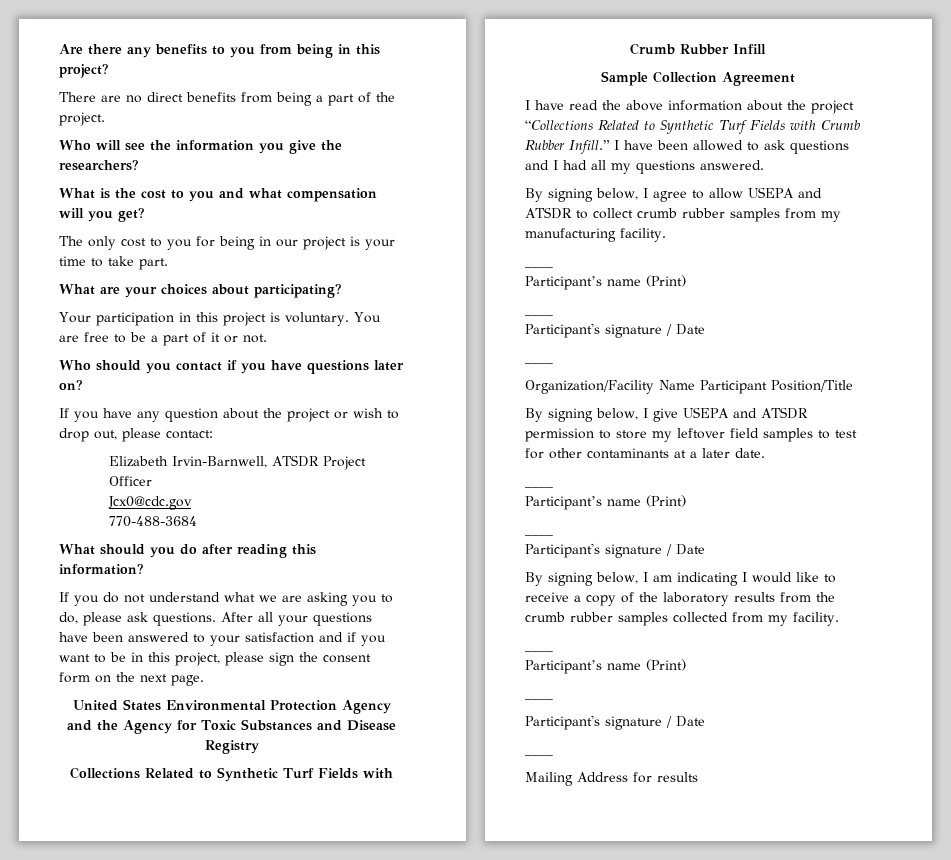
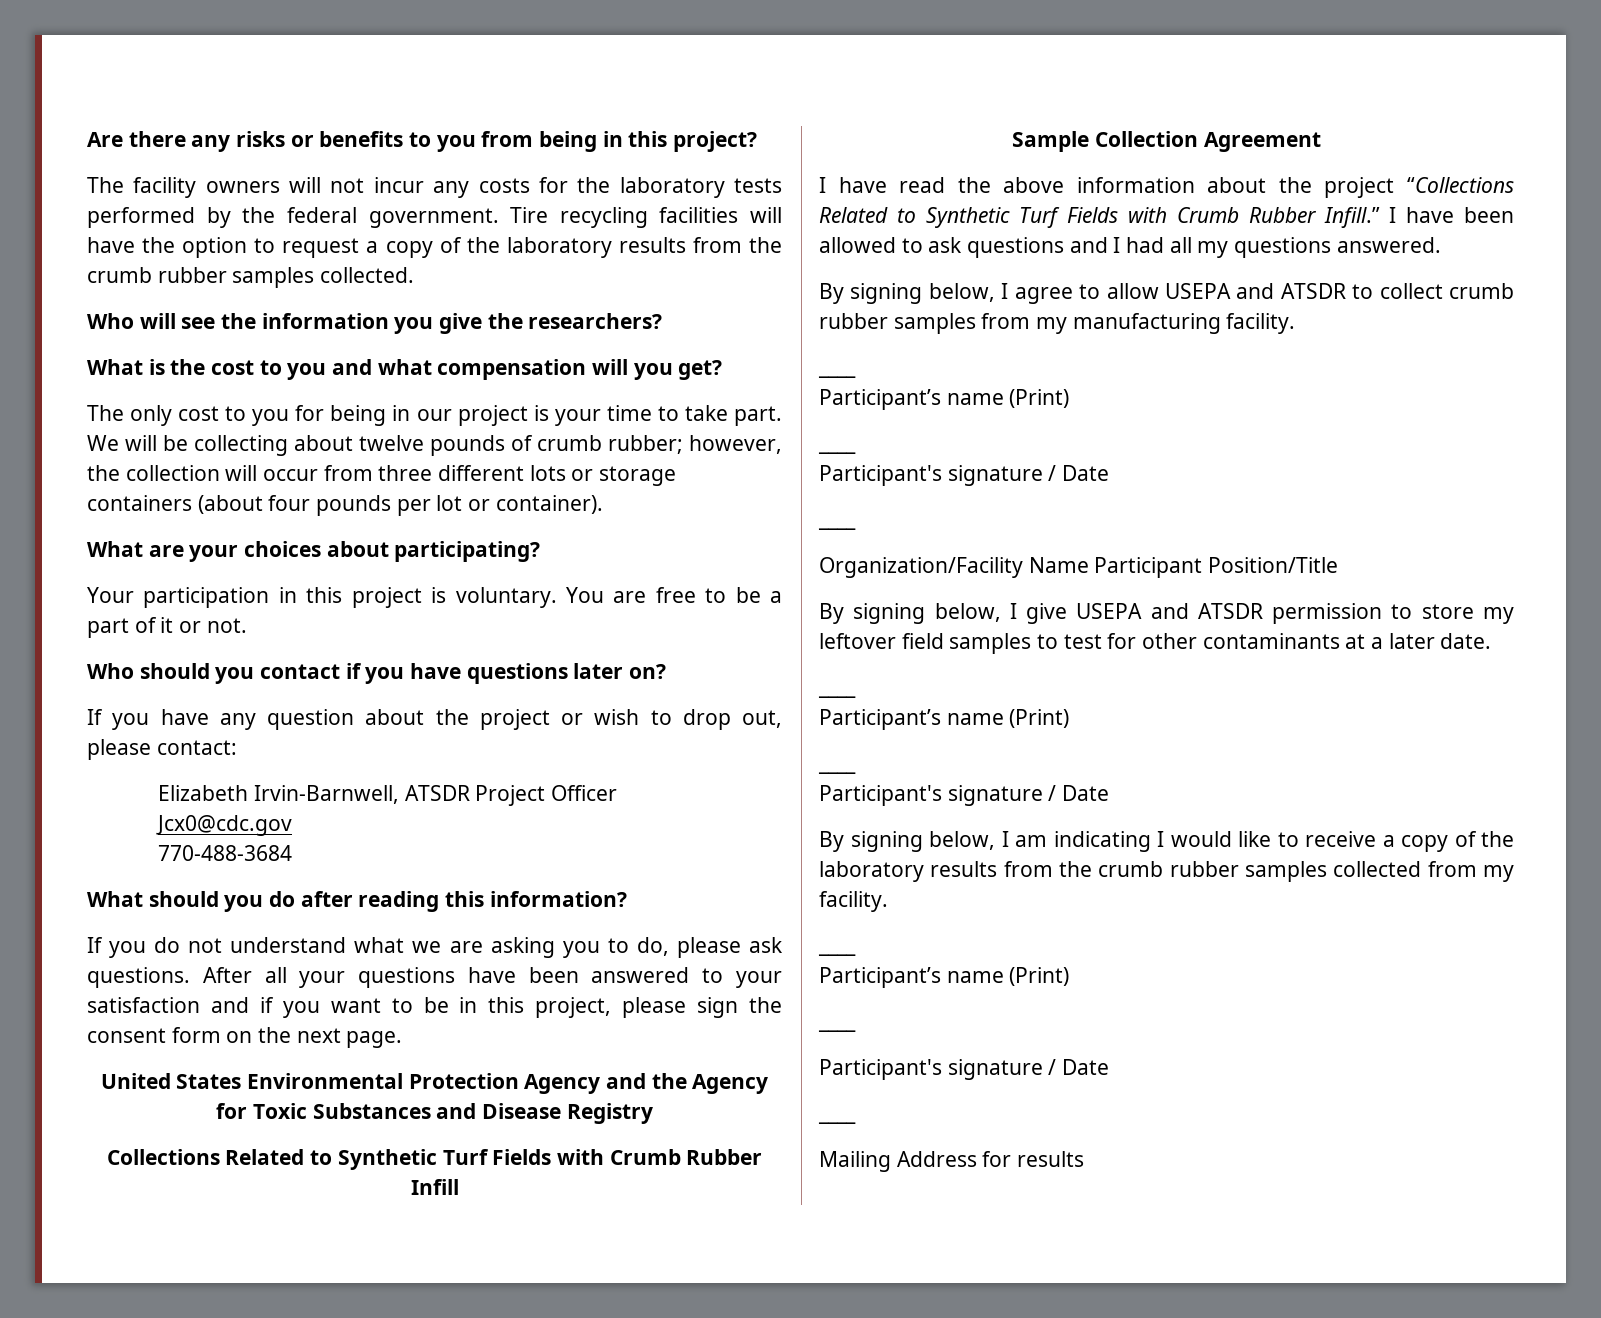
- Are there any benefits to you from being in this project?
+ Are there any risks or benefits to you from being in this project?
- There are no direct benefits from being a part of the project.
+ The facility owners will not incur any costs for the laboratory tests performed by the federal government. Tire recycling facilities will have the option to request a copy of the laboratory results from the crumb rubber samples collected.
+ We will be collecting about twelve pounds of crumb rubber; however, the collection will occur from three different lots or storage containers (about four pounds per lot or container).

